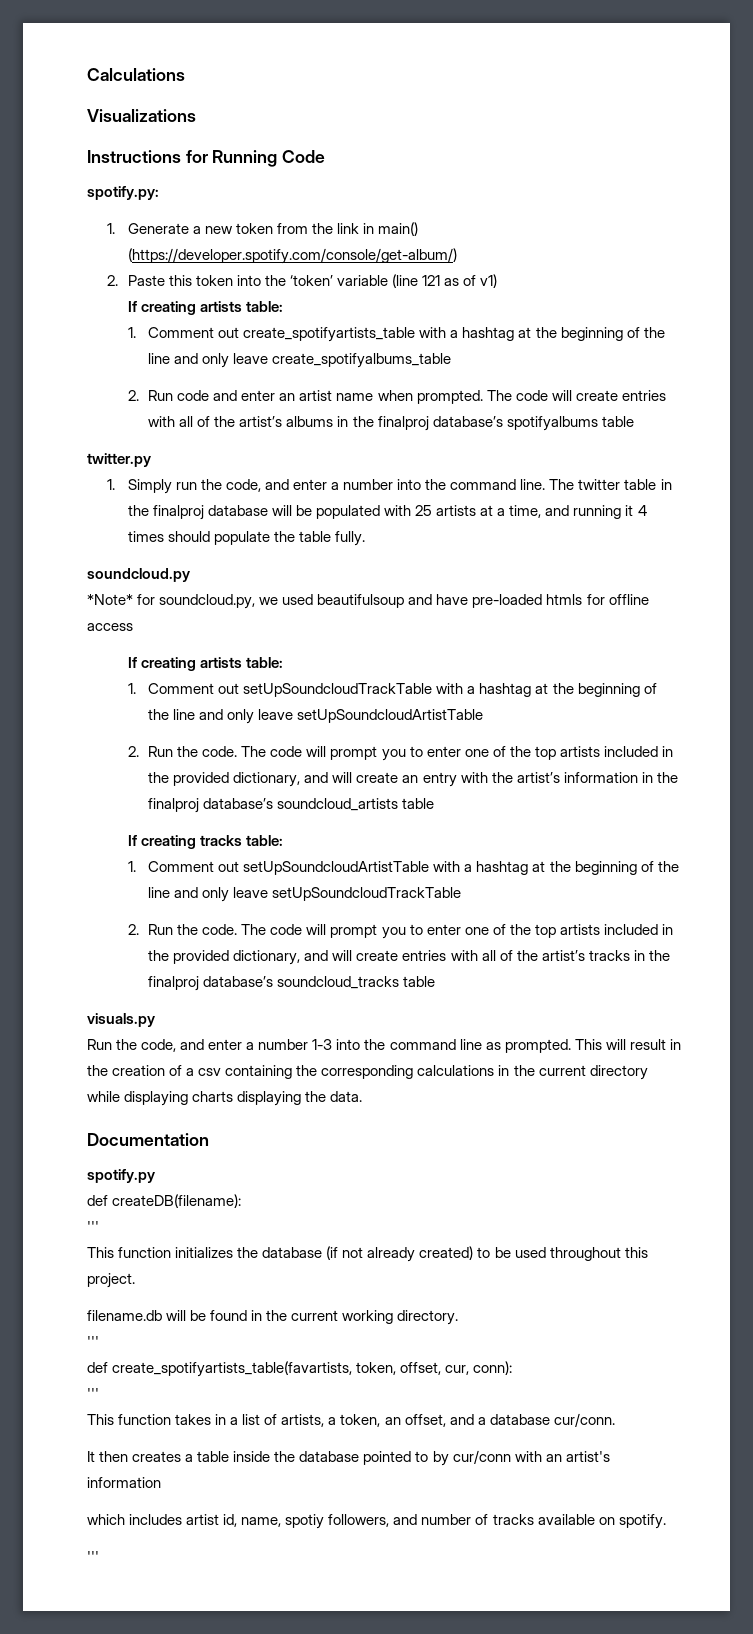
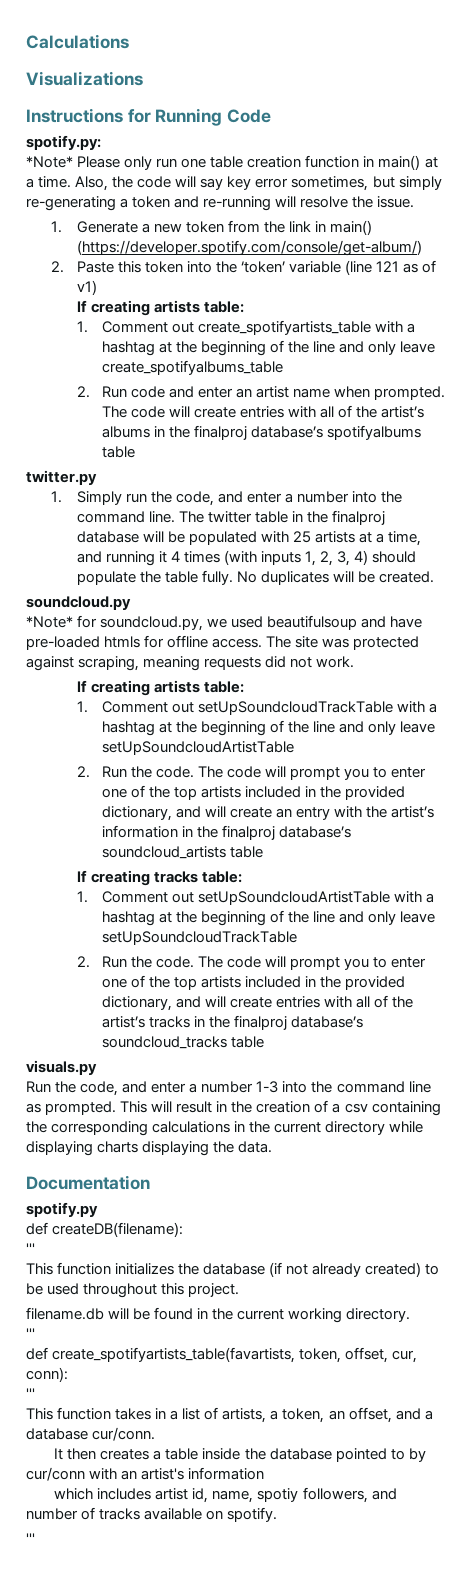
+ *Note* Please only run one table creation function in main() at a time. Also, the code will say key error sometimes, but simply re-generating a token and re-running will resolve the issue.
- The twitter table in the finalproj database will be populated with 25 artists at a time, and running it 4 times should populate the table fully.
+ The twitter table in the finalproj database will be populated with 25 artists at a time, and running it 4 times (with inputs 1, 2, 3, 4) should populate the table fully. No duplicates will be created.
- *Note* for soundcloud.py, we used beautifulsoup and have pre-loaded htmls for offline access
+ *Note* for soundcloud.py, we used beautifulsoup and have pre-loaded htmls for offline access. The site was protected against scraping, meaning requests did not work.

